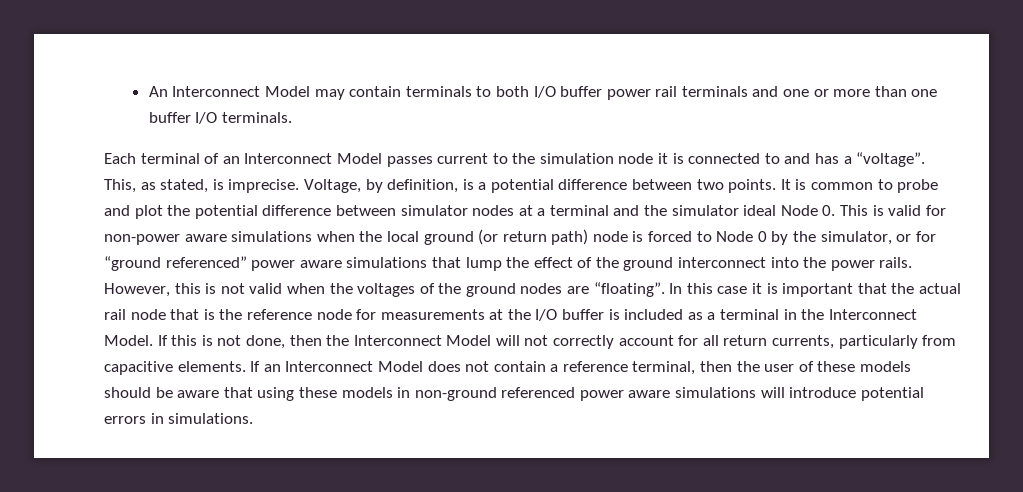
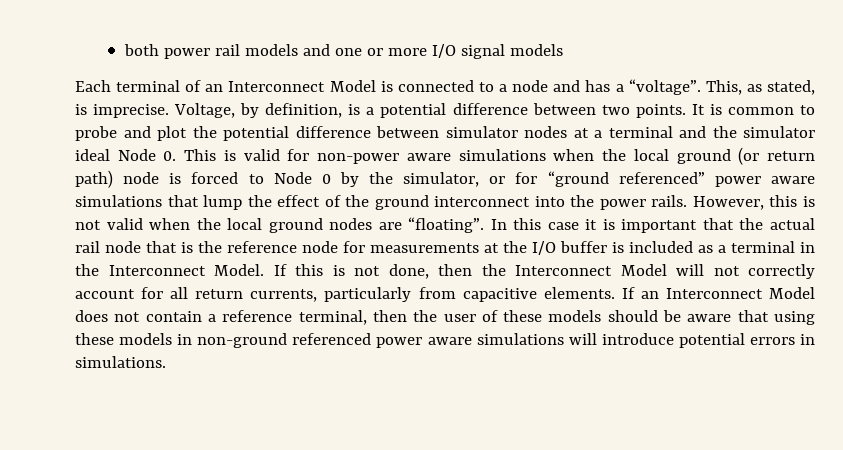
- An Interconnect Model may contain terminals to both I/O buffer power rail terminals and one or more than one buffer I/O terminals.
+ both power rail models and one or more I/O signal models
- Each terminal of an Interconnect Model passes current to the simulation node it is connected to and has a “voltage”.
+ Each terminal of an Interconnect Model is connected to a node and has a “voltage”.
- However, this is not valid when the voltages of the ground nodes are “floating”.
+ However, this is not valid when the local ground nodes are “floating”.

